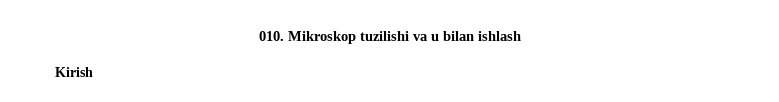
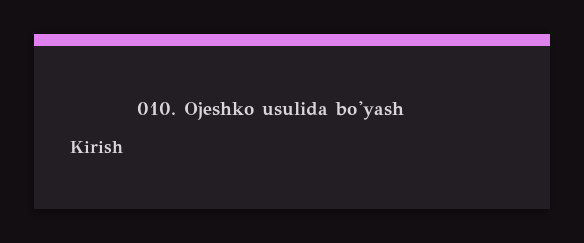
- 010. Mikroskop tuzilishi va u bilan ishlash
+ 010. Ojeshko usulida bo'yash

